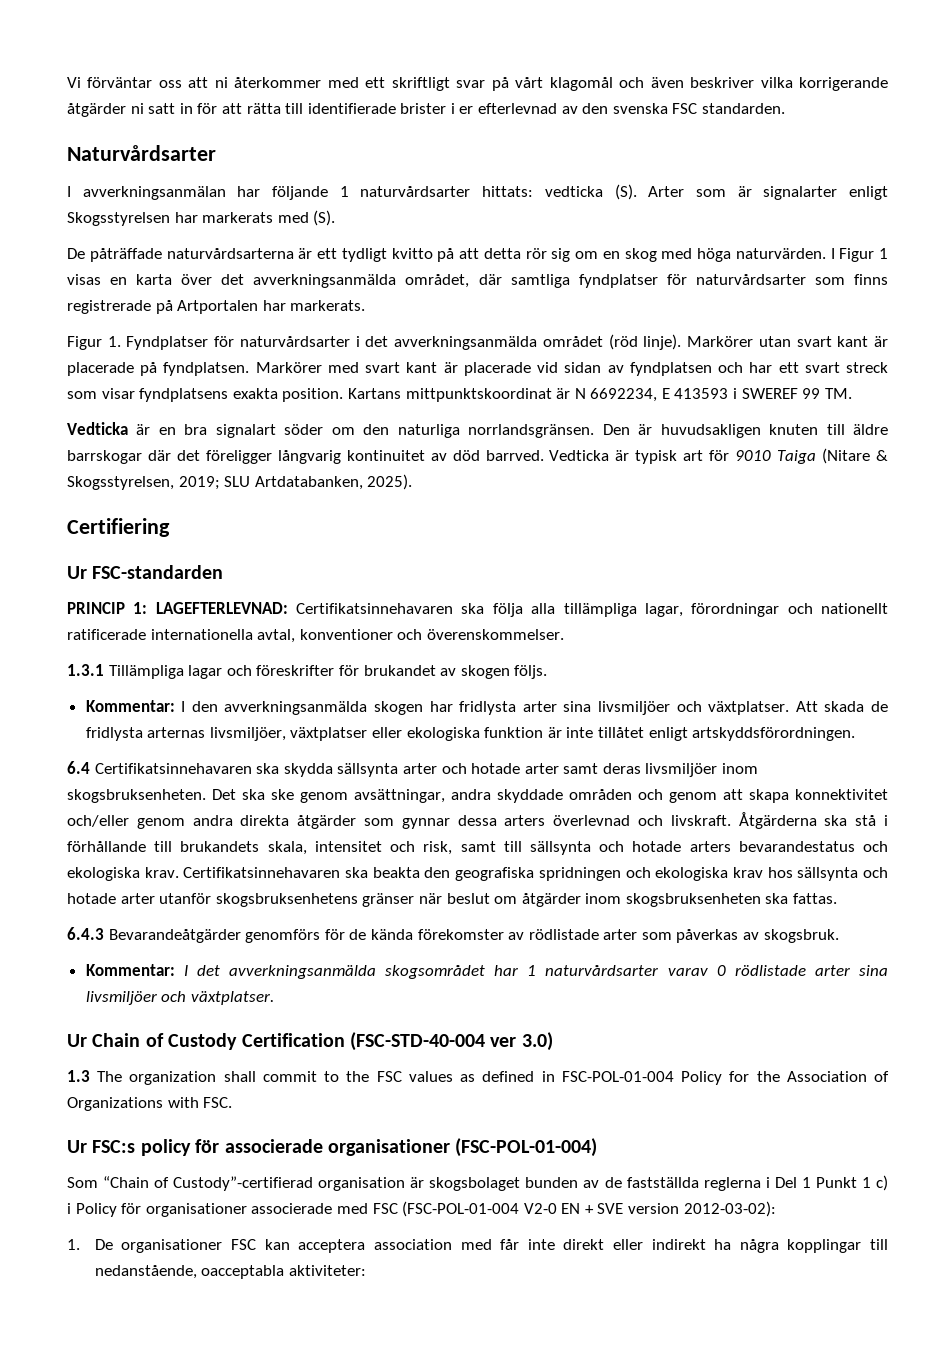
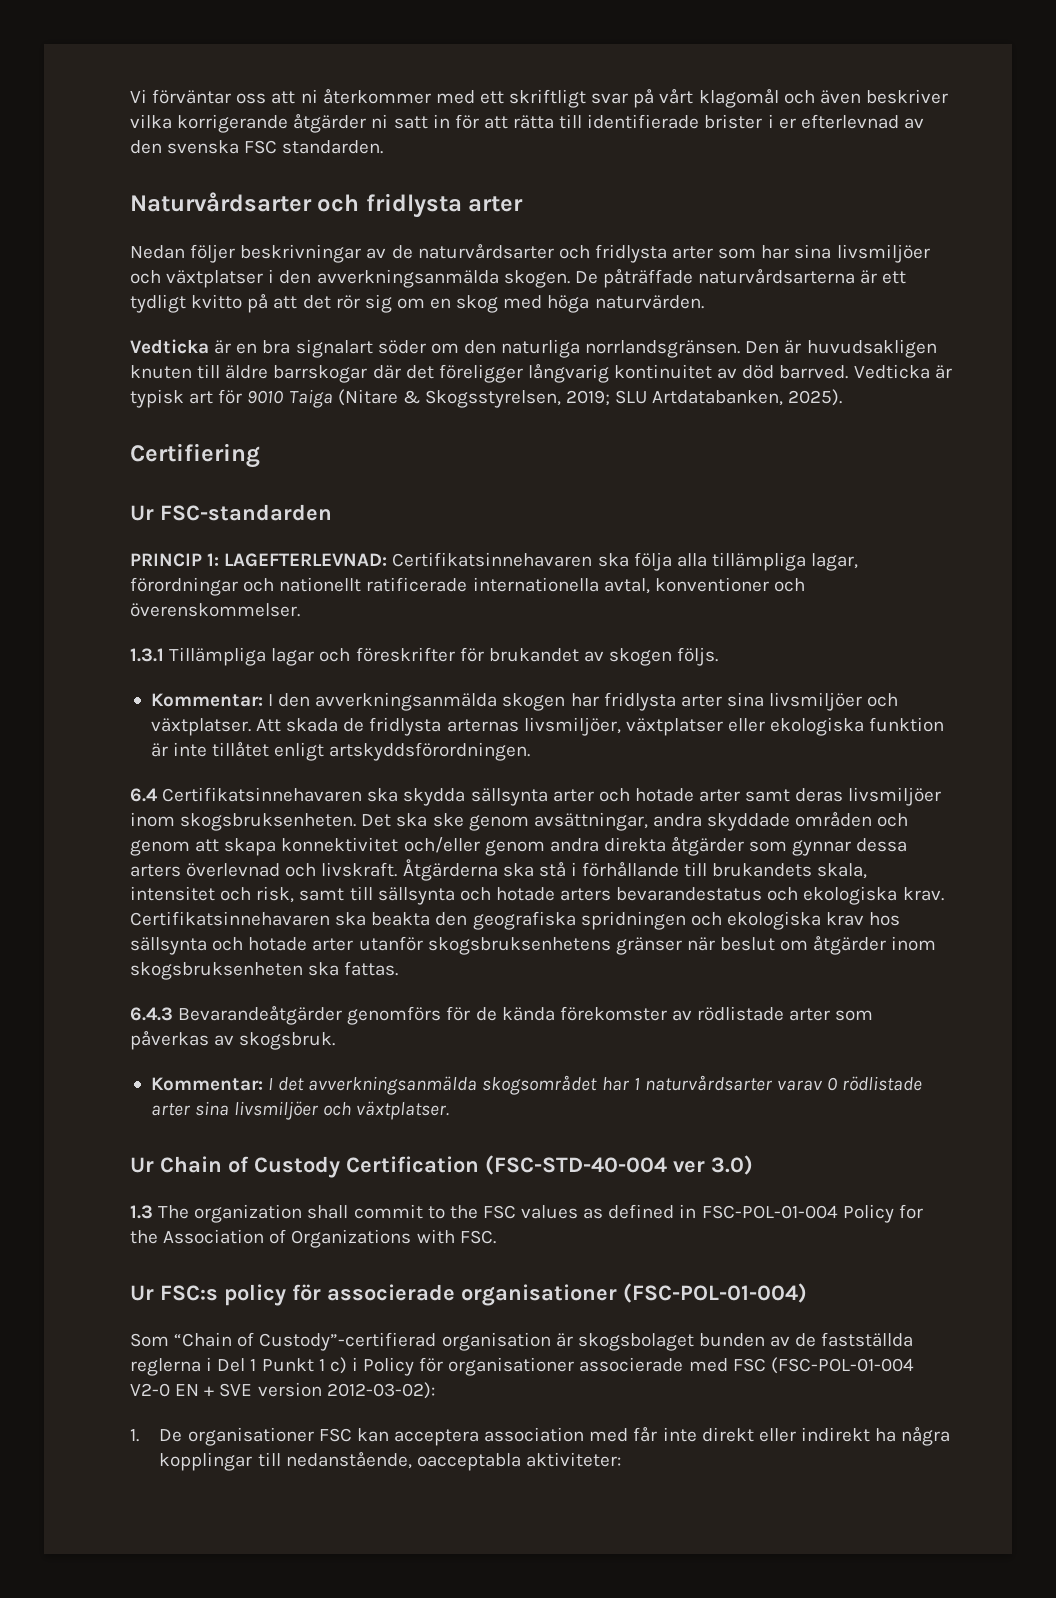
- Naturvårdsarter
- I avverkningsanmälan har följande 1 naturvårdsarter hittats: vedticka (S). Arter som är signalarter enligt Skogsstyrelsen har markerats med (S).
- De påträffade naturvårdsarterna är ett tydligt kvitto på att detta rör sig om en skog med höga naturvärden. I Figur 1 visas en karta över det avverkningsanmälda området, där samtliga fyndplatser för naturvårdsarter som finns registrerade på Artportalen har markerats.
- Figur 1. Fyndplatser för naturvårdsarter i det avverkningsanmälda området (röd linje). Markörer utan svart kant är placerade på fyndplatsen. Markörer med svart kant är placerade vid sidan av fyndplatsen och har ett svart streck som visar fyndplatsens exakta position. Kartans mittpunktskoordinat är N 6692234, E 413593 i SWEREF 99 TM.
+ Naturvårdsarter och fridlysta arter
+ Nedan följer beskrivningar av de naturvårdsarter och fridlysta arter som har sina livsmiljöer och växtplatser i den avverkningsanmälda skogen. De påträffade naturvårdsarterna är ett tydligt kvitto på att det rör sig om en skog med höga naturvärden.

